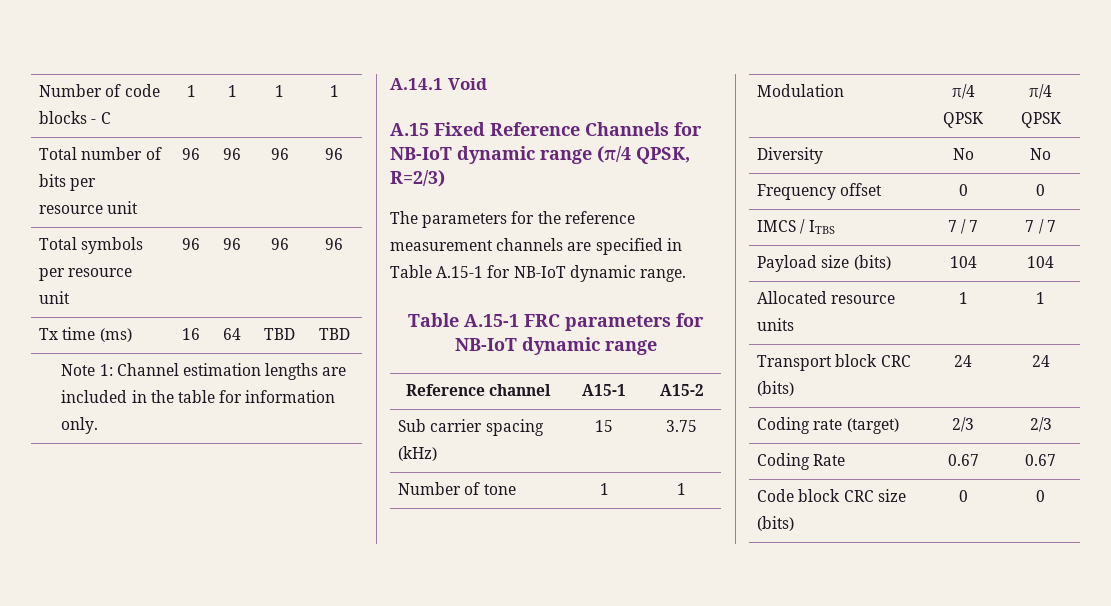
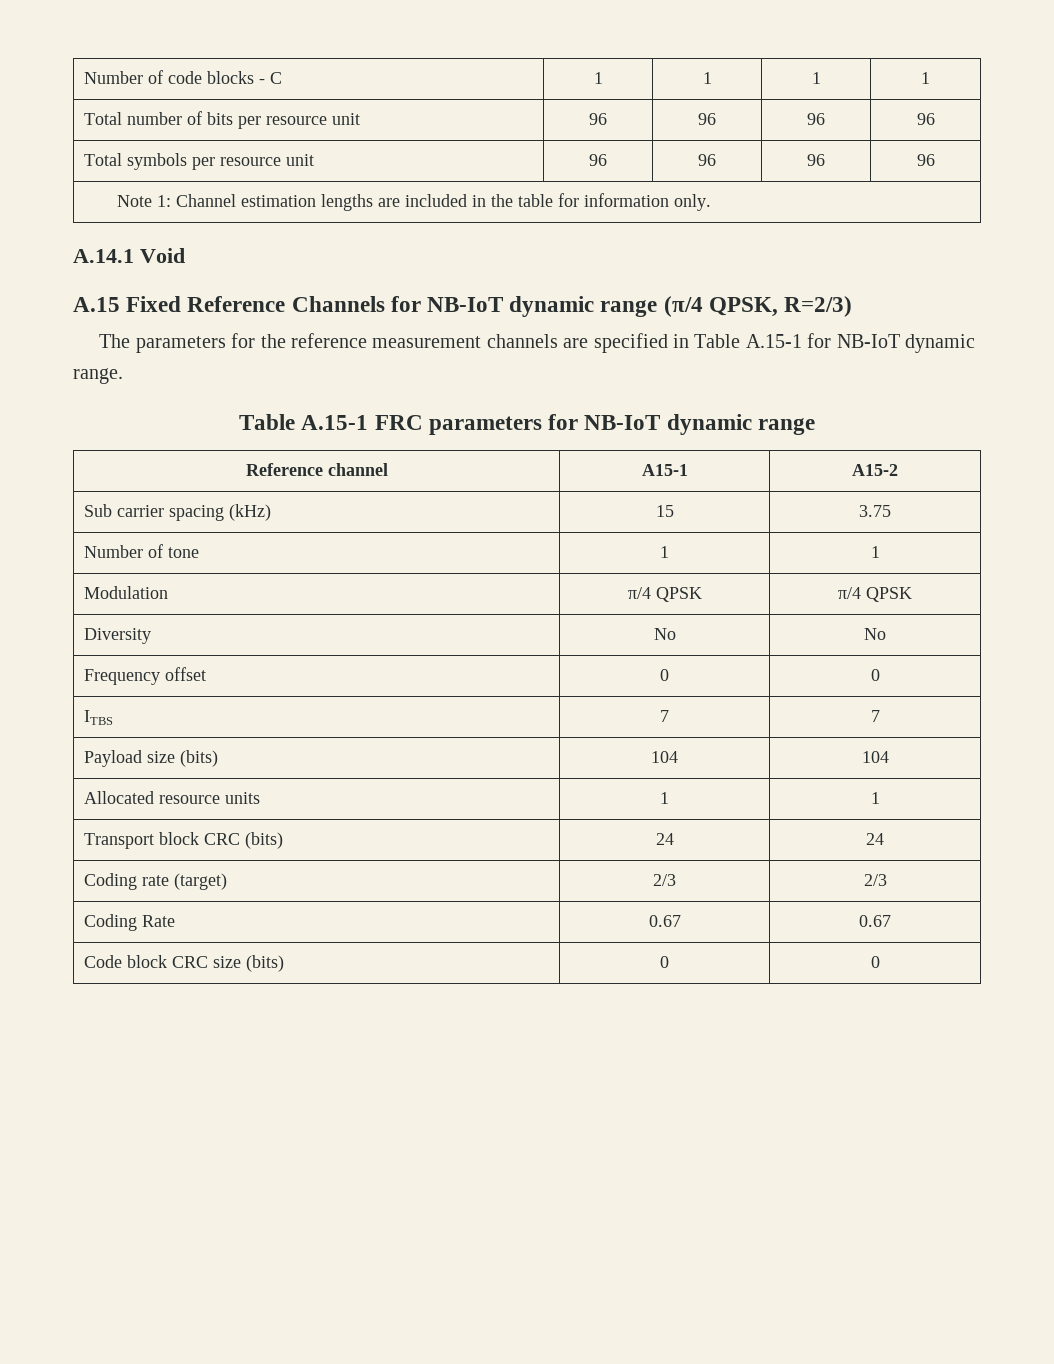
- Tx time (ms) | 16 | 64 | TBD | TBD
- IMCS / ITBS | 7 / 7 | 7 / 7
+ ITBS | 7 | 7

